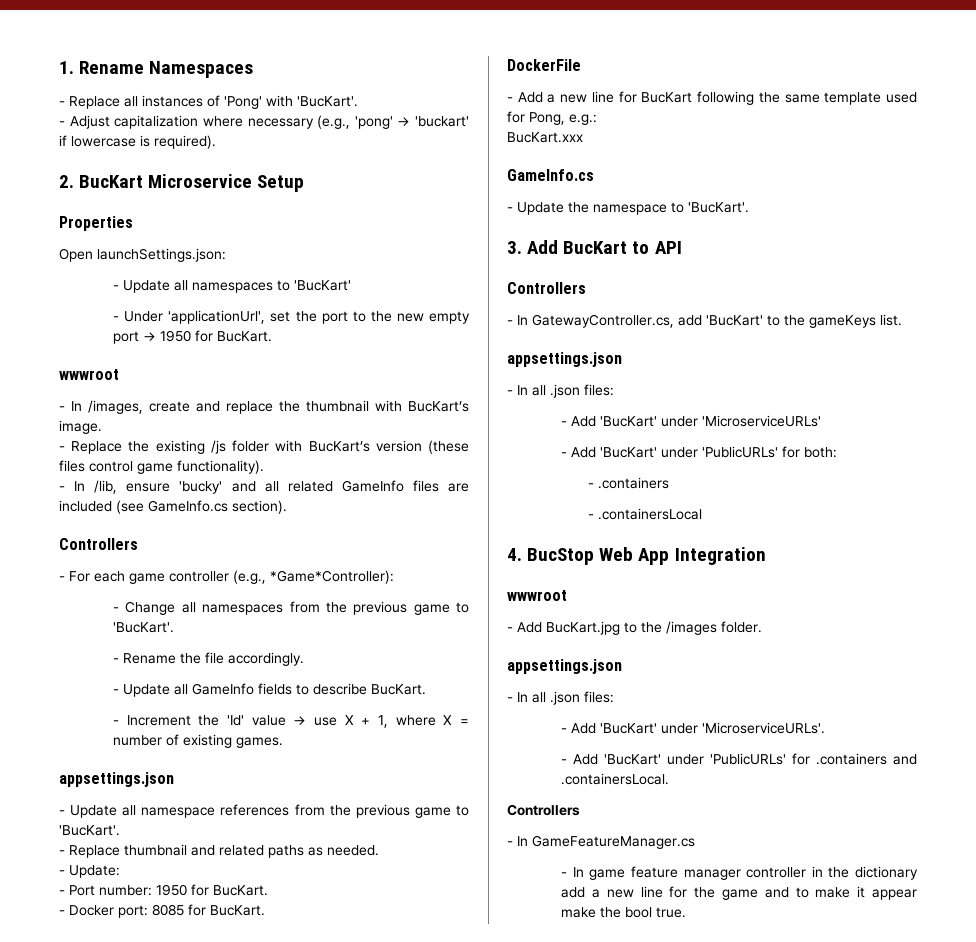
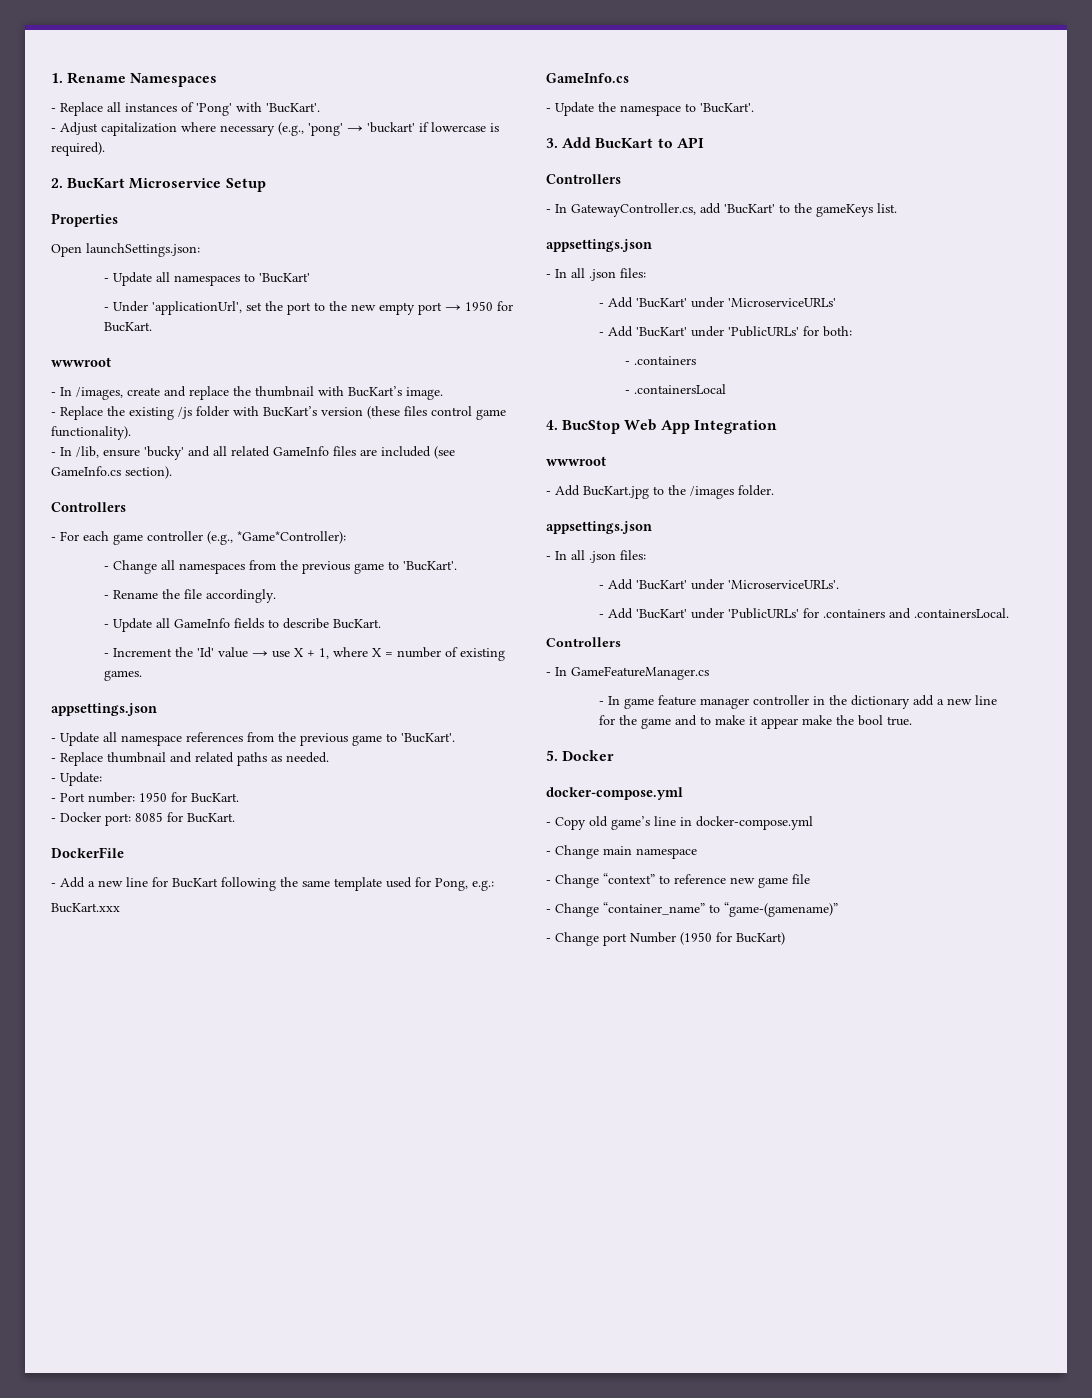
+ 5. Docker
+ docker-compose.yml
+ - Copy old game’s line in docker-compose.yml
+ - Change main namespace
+ - Change “context” to reference new game file
+ - Change “container_name” to “game-(gamename)”
+ - Change port Number (1950 for BucKart)

